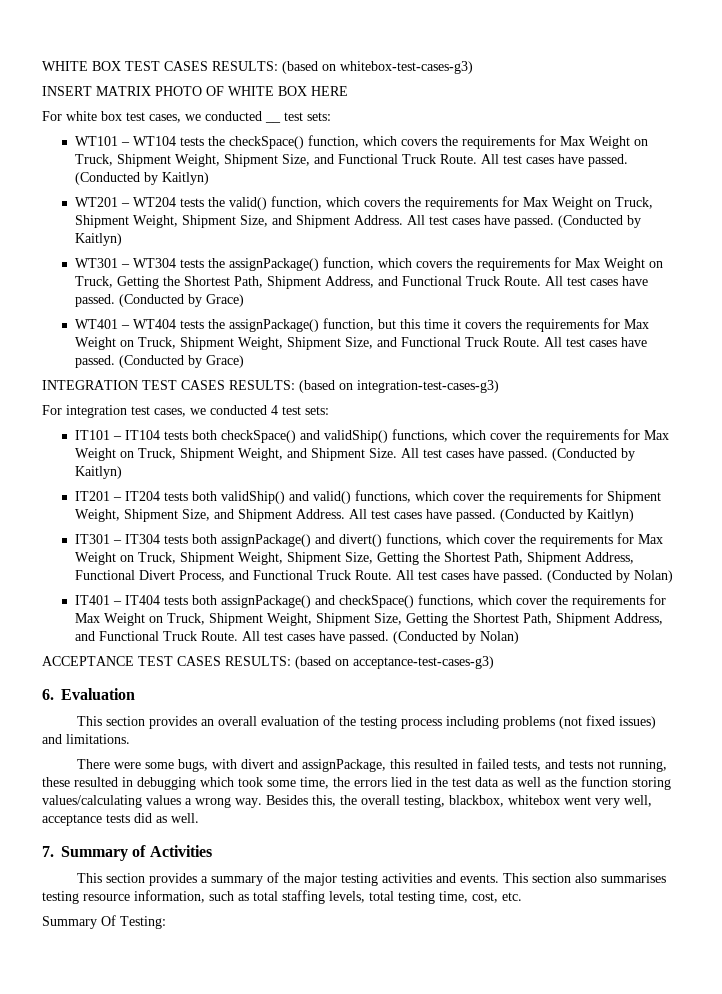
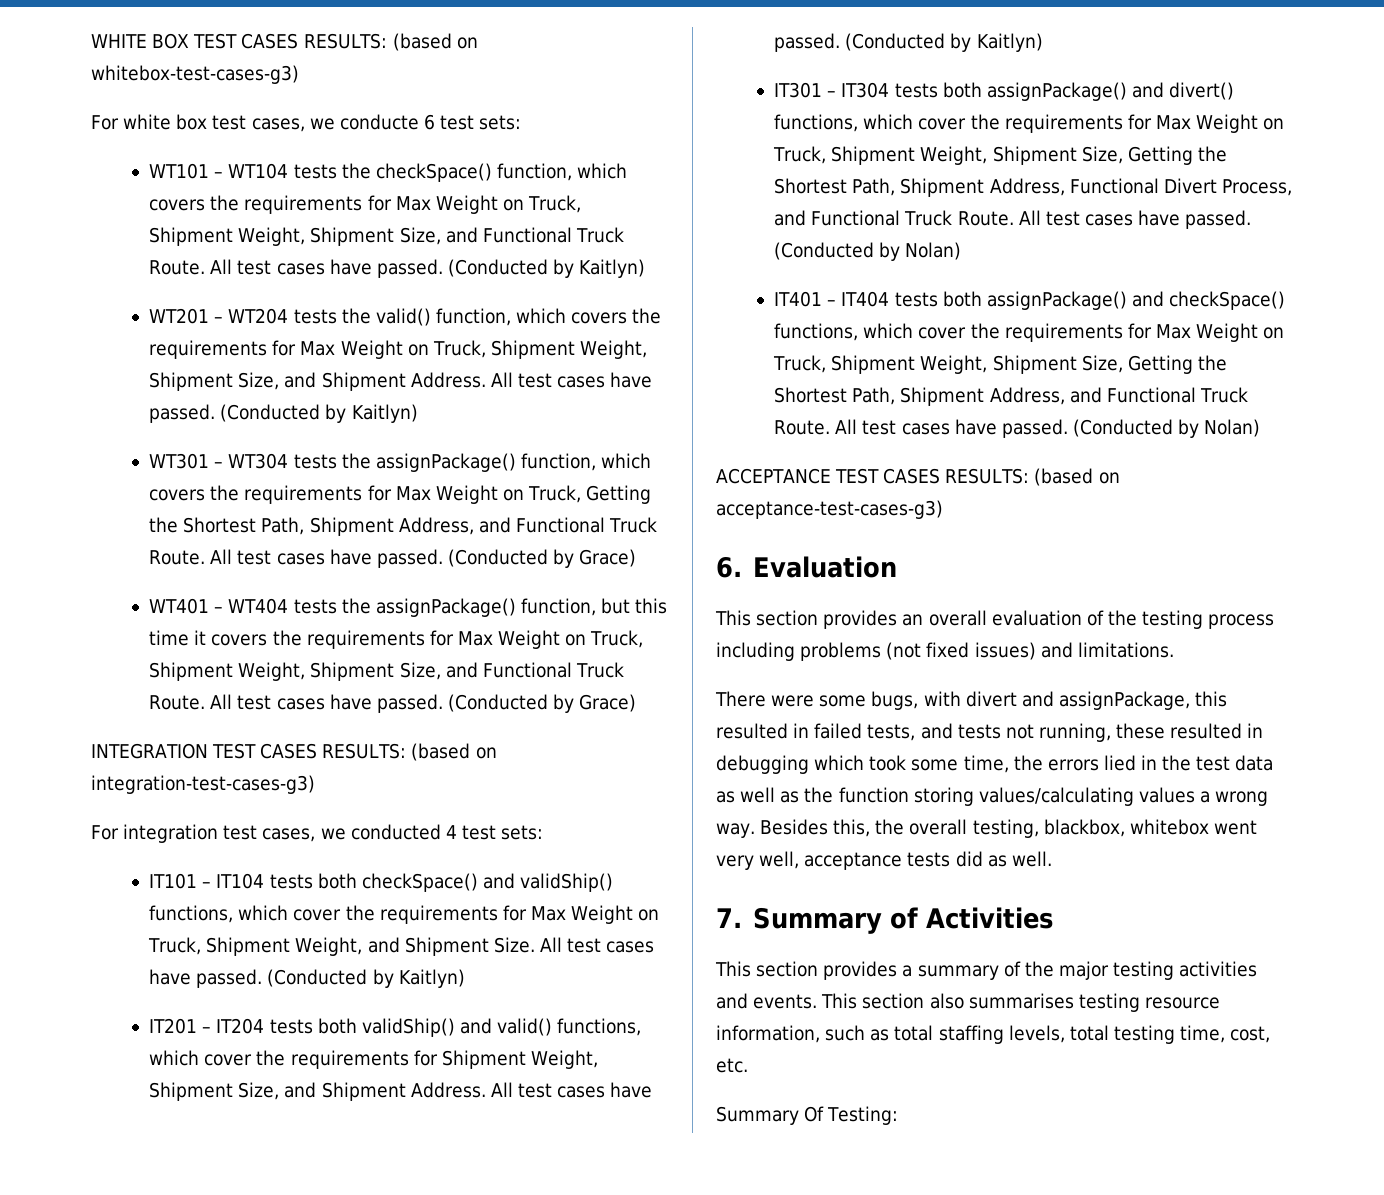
- INSERT MATRIX PHOTO OF WHITE BOX HERE
- For white box test cases, we conducted __ test sets:
+ For white box test cases, we conducte 6 test sets:

